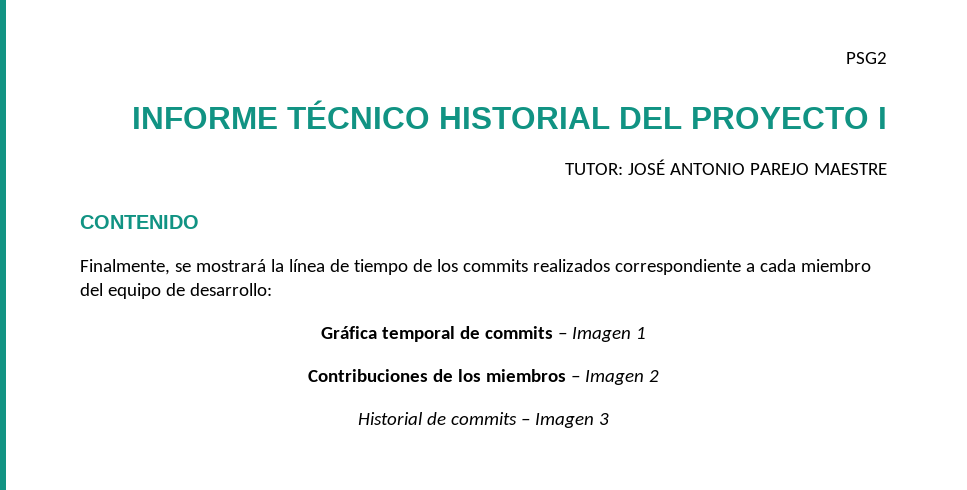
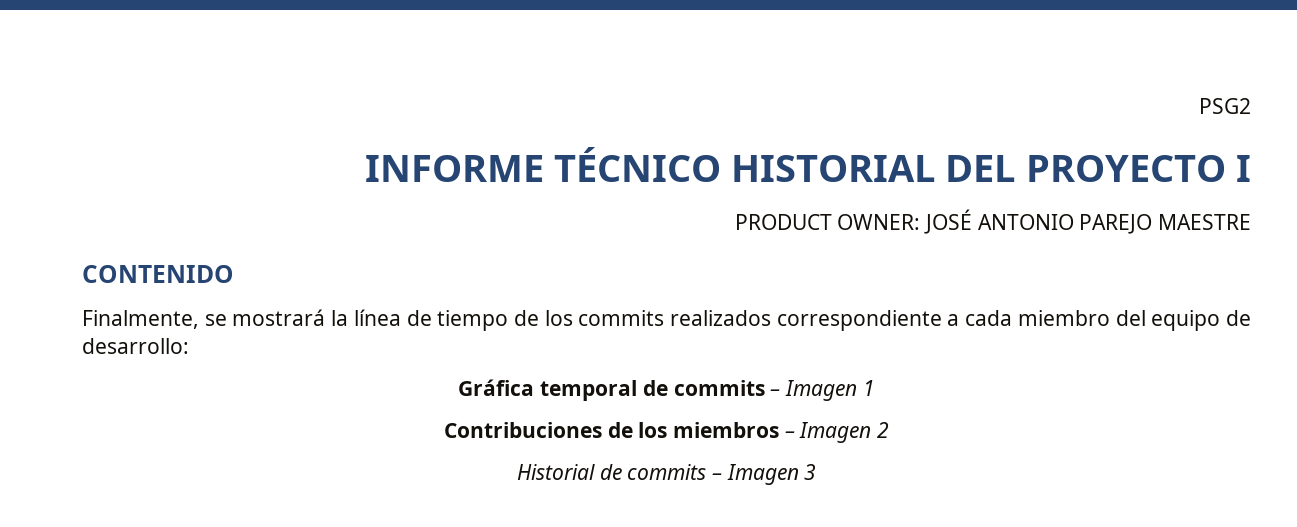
- TUTOR: JOSÉ ANTONIO PAREJO MAESTRE
+ PRODUCT OWNER: JOSÉ ANTONIO PAREJO MAESTRE

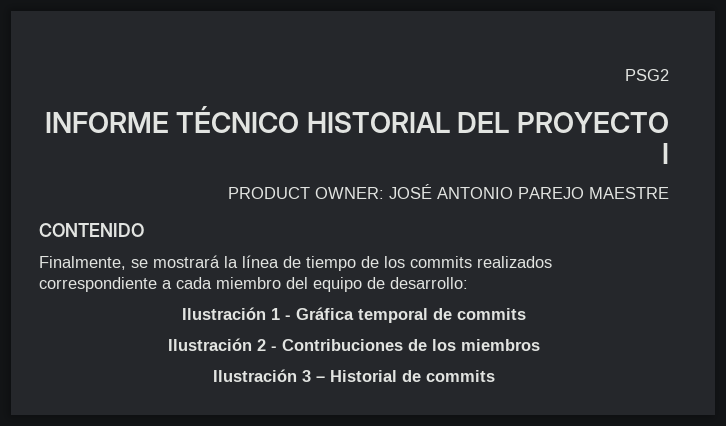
- Gráfica temporal de commits – Imagen 1
- Contribuciones de los miembros – Imagen 2
- Historial de commits – Imagen 3
+ Ilustración 1 - Gráfica temporal de commits
+ Ilustración 2 - Contribuciones de los miembros
+ Ilustración 3 – Historial de commits

